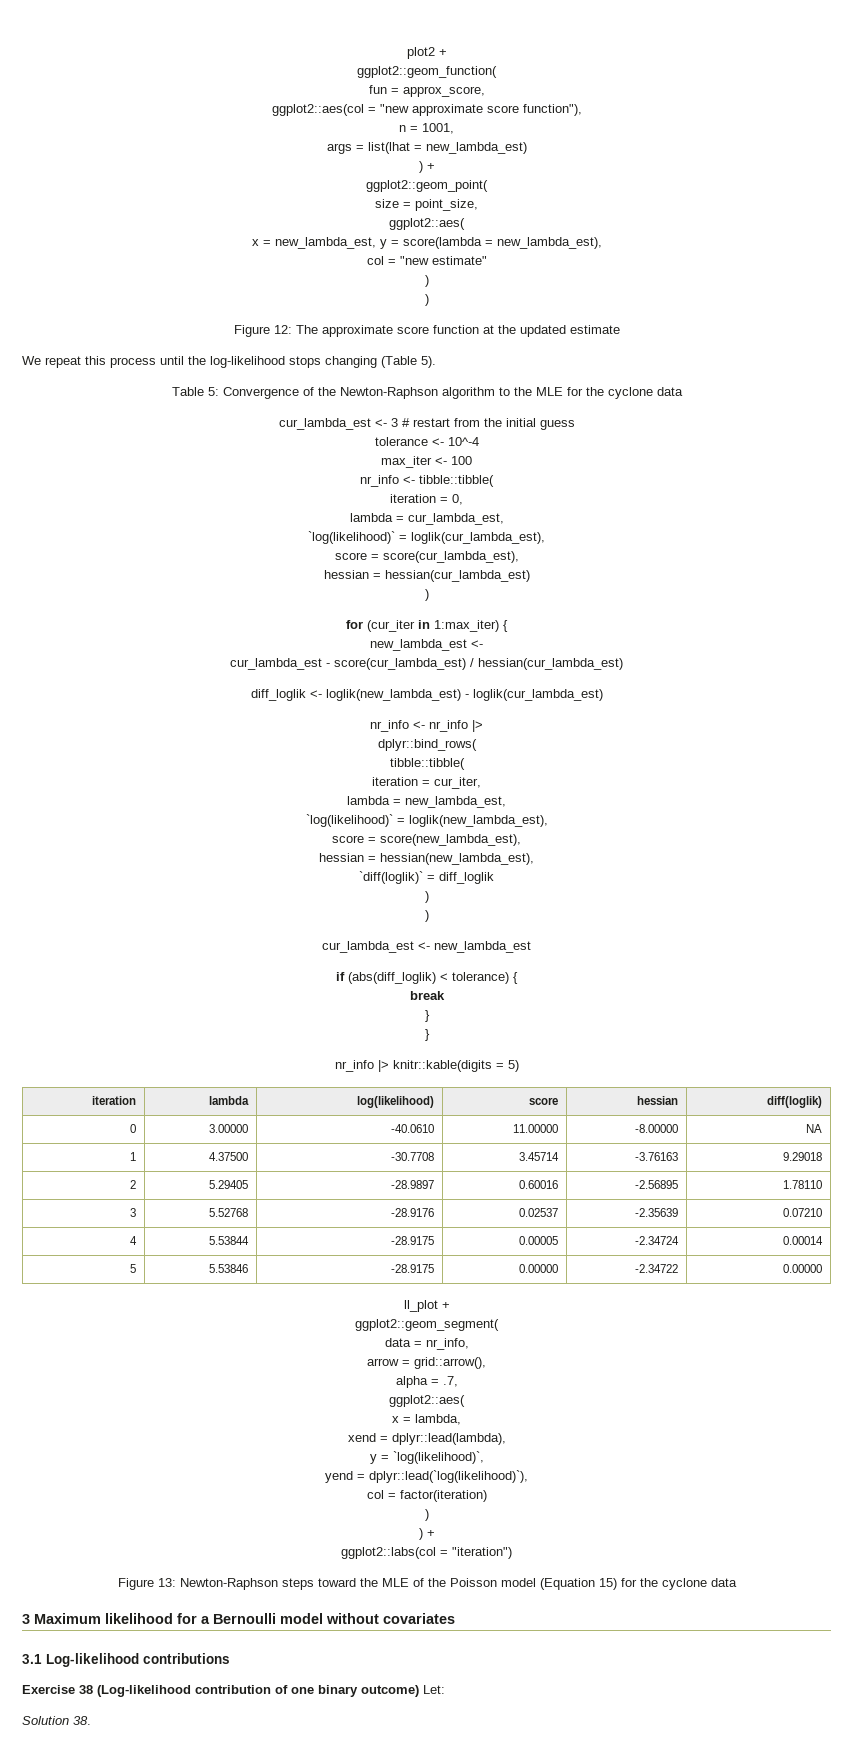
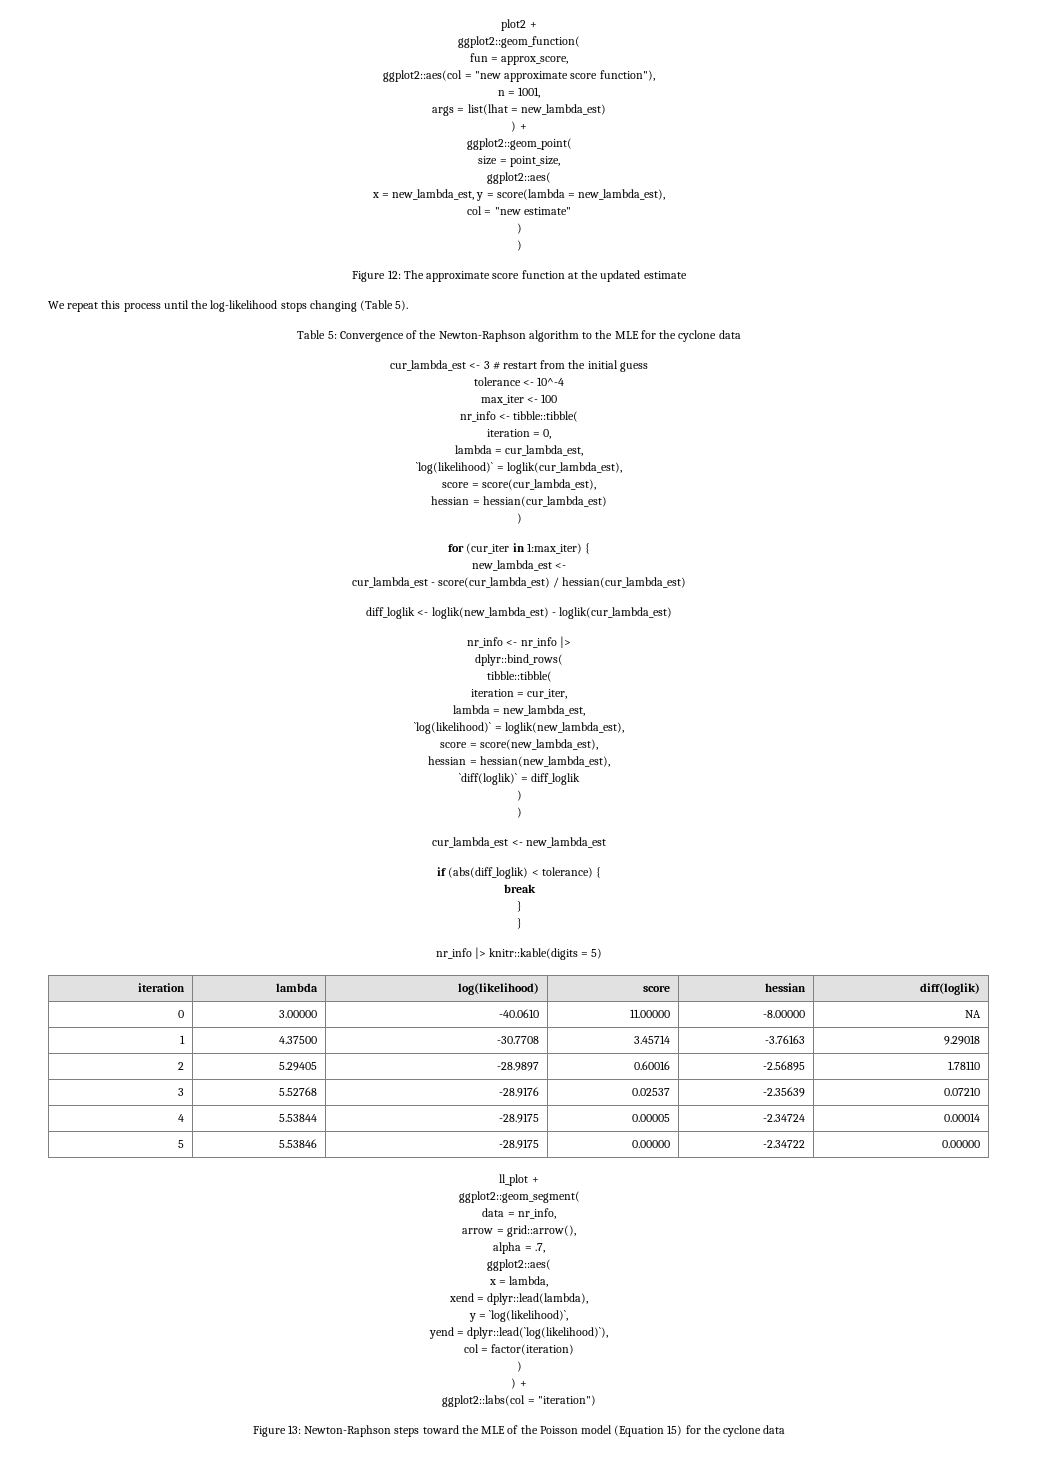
- 3 Maximum likelihood for a Bernoulli model without covariates
- 3.1 Log-likelihood contributions
- Exercise 38 (Log-likelihood contribution of one binary outcome) Let:
- Solution 38.

